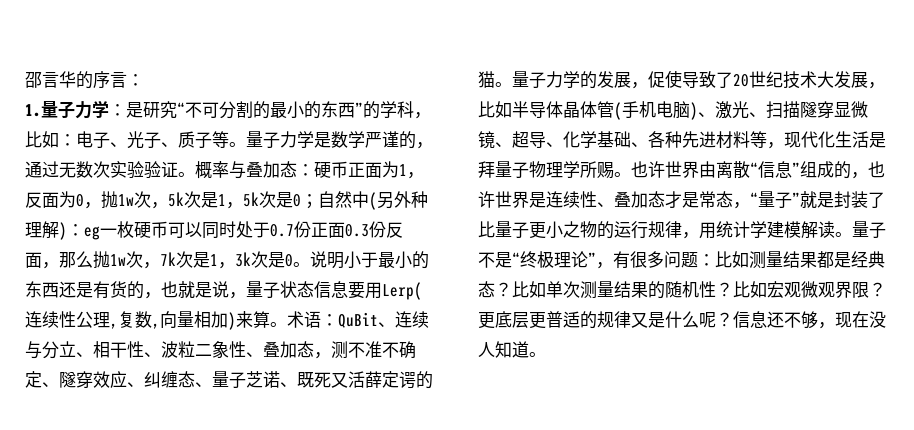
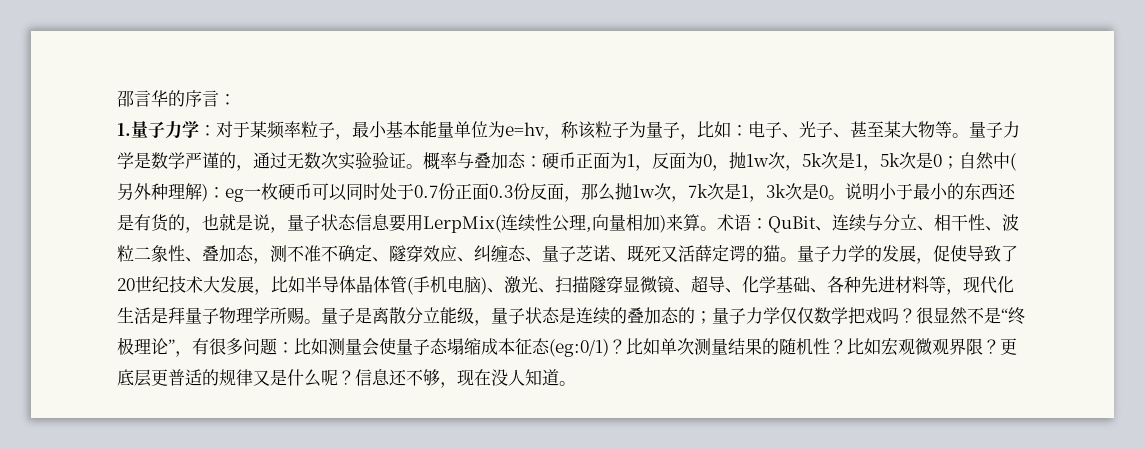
- 1.量子力学：是研究“不可分割的最小的东西”的学科，比如：电子、光子、质子等。
+ 1.量子力学：对于某频率粒子，最小基本能量单位为e=hv，称该粒子为量子，比如：电子、光子、甚至某大物等。
- 说明小于最小的东西还是有货的，也就是说，量子状态信息要用Lerp(连续性公理,复数,向量相加)来算。
+ 说明小于最小的东西还是有货的，也就是说，量子状态信息要用LerpMix(连续性公理,向量相加)来算。
- 也许世界由离散“信息”组成的，也许世界是连续性、叠加态才是常态，“量子”就是封装了比量子更小之物的运行规律，用统计学建模解读。量子不是“终极理论”，有很多问题：比如测量结果都是经典态？
+ 量子是离散分立能级，量子状态是连续的叠加态的；量子力学仅仅数学把戏吗？很显然不是“终极理论”，有很多问题：比如测量会使量子态塌缩成本征态(eg:0/1)？

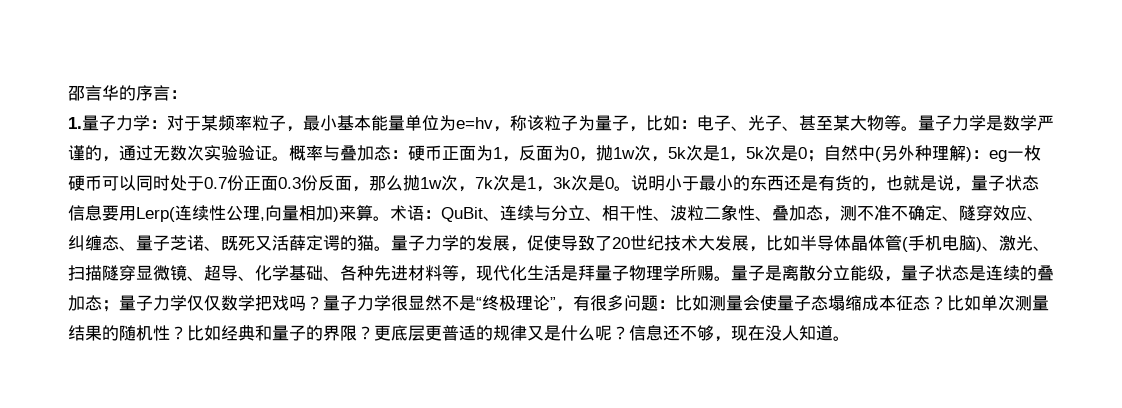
- 说明小于最小的东西还是有货的，也就是说，量子状态信息要用LerpMix(连续性公理,向量相加)来算。
+ 说明小于最小的东西还是有货的，也就是说，量子状态信息要用Lerp(连续性公理,向量相加)来算。
- 量子是离散分立能级，量子状态是连续的叠加态的；量子力学仅仅数学把戏吗？
+ 量子是离散分立能级，量子状态是连续的叠加态；量子力学仅仅数学把戏吗？
- 很显然不是“终极理论”，有很多问题：比如测量会使量子态塌缩成本征态(eg:0/1)？
+ 量子力学很显然不是“终极理论”，有很多问题：比如测量会使量子态塌缩成本征态？
- 比如宏观微观界限？
+ 比如经典和量子的界限？

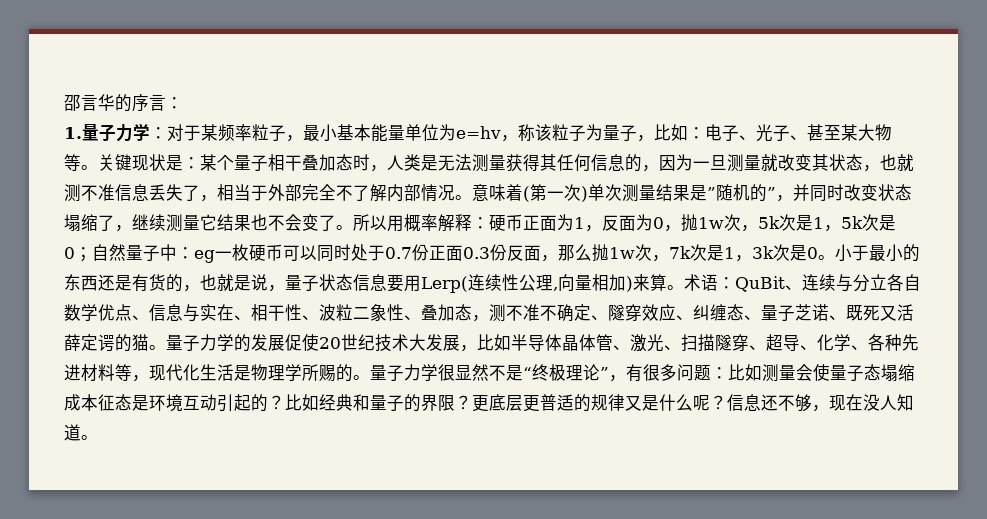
- 量子力学是数学严谨的，通过无数次实验验证。概率与叠加态：硬币正面为1，反面为0，抛1w次，5k次是1，5k次是0；自然中(另外种理解)：eg一枚硬币可以同时处于0.7份正面0.3份反面，那么抛1w次，7k次是1，3k次是0。
+ 关键现状是：某个量子相干叠加态时，人类是无法测量获得其任何信息的，因为一旦测量就改变其状态，也就测不准信息丢失了，相当于外部完全不了解内部情况。意味着(第一次)单次测量结果是”随机的”，并同时改变状态塌缩了，继续测量它结果也不会变了。所以用概率解释：硬币正面为1，反面为0，抛1w次，5k次是1，5k次是0；自然量子中：eg一枚硬币可以同时处于0.7份正面0.3份反面，那么抛1w次，7k次是1，3k次是0。
- 说明小于最小的东西还是有货的，也就是说，量子状态信息要用Lerp(连续性公理,向量相加)来算。
+ 小于最小的东西还是有货的，也就是说，量子状态信息要用Lerp(连续性公理,向量相加)来算。
- 术语：QuBit、连续与分立、相干性、波粒二象性、叠加态，测不准不确定、隧穿效应、纠缠态、量子芝诺、既死又活薛定谔的猫。
+ 术语：QuBit、连续与分立各自数学优点、信息与实在、相干性、波粒二象性、叠加态，测不准不确定、隧穿效应、纠缠态、量子芝诺、既死又活薛定谔的猫。
- 量子力学的发展，促使导致了20世纪技术大发展，比如半导体晶体管(手机电脑)、激光、扫描隧穿显微镜、超导、化学基础、各种先进材料等，现代化生活是拜量子物理学所赐。量子是离散分立能级，量子状态是连续的叠加态；量子力学仅仅数学把戏吗？
+ 量子力学的发展促使20世纪技术大发展，比如半导体晶体管、激光、扫描隧穿、超导、化学、各种先进材料等，现代化生活是物理学所赐的。
- 量子力学很显然不是“终极理论”，有很多问题：比如测量会使量子态塌缩成本征态？比如单次测量结果的随机性？
+ 量子力学很显然不是“终极理论”，有很多问题：比如测量会使量子态塌缩成本征态是环境互动引起的？

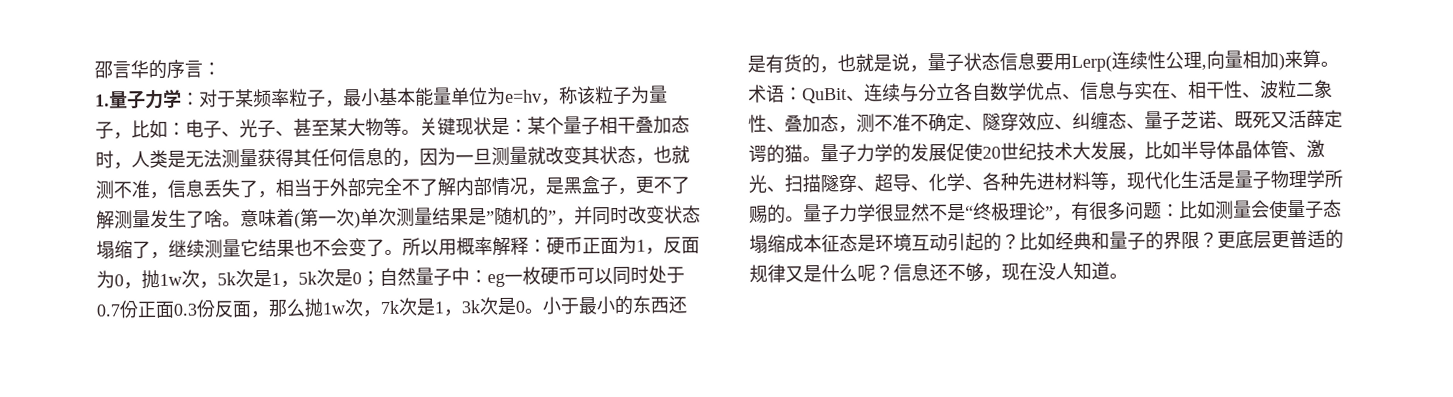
- 关键现状是：某个量子相干叠加态时，人类是无法测量获得其任何信息的，因为一旦测量就改变其状态，也就测不准信息丢失了，相当于外部完全不了解内部情况。
+ 关键现状是：某个量子相干叠加态时，人类是无法测量获得其任何信息的，因为一旦测量就改变其状态，也就测不准，信息丢失了，相当于外部完全不了解内部情况，是黑盒子，更不了解测量发生了啥。
- 量子力学的发展促使20世纪技术大发展，比如半导体晶体管、激光、扫描隧穿、超导、化学、各种先进材料等，现代化生活是物理学所赐的。
+ 量子力学的发展促使20世纪技术大发展，比如半导体晶体管、激光、扫描隧穿、超导、化学、各种先进材料等，现代化生活是量子物理学所赐的。

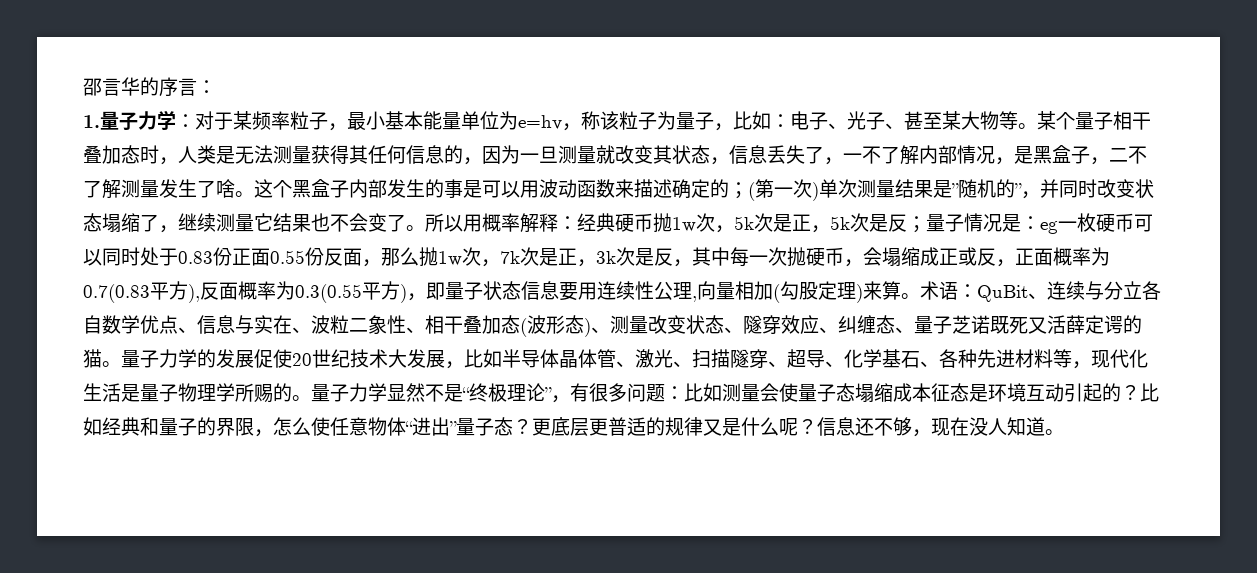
- 关键现状是：某个量子相干叠加态时，人类是无法测量获得其任何信息的，因为一旦测量就改变其状态，也就测不准，信息丢失了，相当于外部完全不了解内部情况，是黑盒子，更不了解测量发生了啥。
+ 某个量子相干叠加态时，人类是无法测量获得其任何信息的，因为一旦测量就改变其状态，信息丢失了，一不了解内部情况，是黑盒子，二不了解测量发生了啥。
- 意味着(第一次)单次测量结果是”随机的”，并同时改变状态塌缩了，继续测量它结果也不会变了。
+ 这个黑盒子内部发生的事是可以用波动函数来描述确定的；(第一次)单次测量结果是”随机的”，并同时改变状态塌缩了，继续测量它结果也不会变了。
- 所以用概率解释：硬币正面为1，反面为0，抛1w次，5k次是1，5k次是0；自然量子中：eg一枚硬币可以同时处于0.7份正面0.3份反面，那么抛1w次，7k次是1，3k次是0。小于最小的东西还是有货的，也就是说，量子状态信息要用Lerp(连续性公理,向量相加)来算。
+ 所以用概率解释：经典硬币抛1w次，5k次是正，5k次是反；量子情况是：eg一枚硬币可以同时处于0.83份正面0.55份反面，那么抛1w次，7k次是正，3k次是反，其中每一次抛硬币，会塌缩成正或反，正面概率为0.7(0.83平方),反面概率为0.3(0.55平方)，即量子状态信息要用连续性公理,向量相加(勾股定理)来算。
- 术语：QuBit、连续与分立各自数学优点、信息与实在、相干性、波粒二象性、叠加态，测不准不确定、隧穿效应、纠缠态、量子芝诺、既死又活薛定谔的猫。
+ 术语：QuBit、连续与分立各自数学优点、信息与实在、波粒二象性、相干叠加态(波形态)、测量改变状态、隧穿效应、纠缠态、量子芝诺既死又活薛定谔的猫。
- 量子力学的发展促使20世纪技术大发展，比如半导体晶体管、激光、扫描隧穿、超导、化学、各种先进材料等，现代化生活是量子物理学所赐的。
+ 量子力学的发展促使20世纪技术大发展，比如半导体晶体管、激光、扫描隧穿、超导、化学基石、各种先进材料等，现代化生活是量子物理学所赐的。
- 量子力学很显然不是“终极理论”，有很多问题：比如测量会使量子态塌缩成本征态是环境互动引起的？
+ 量子力学显然不是“终极理论”，有很多问题：比如测量会使量子态塌缩成本征态是环境互动引起的？
- 比如经典和量子的界限？
+ 比如经典和量子的界限，怎么使任意物体“进出”量子态？

